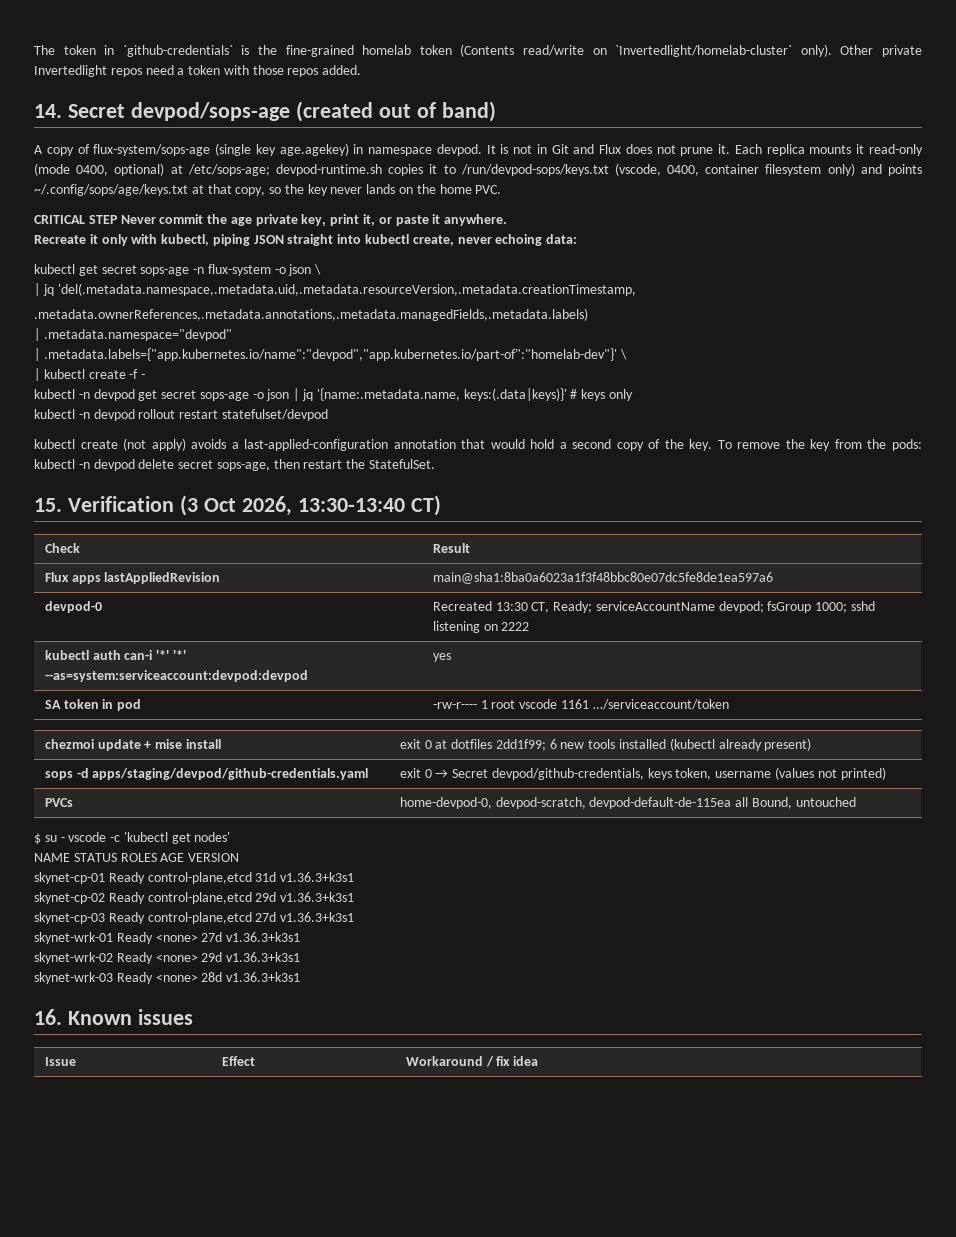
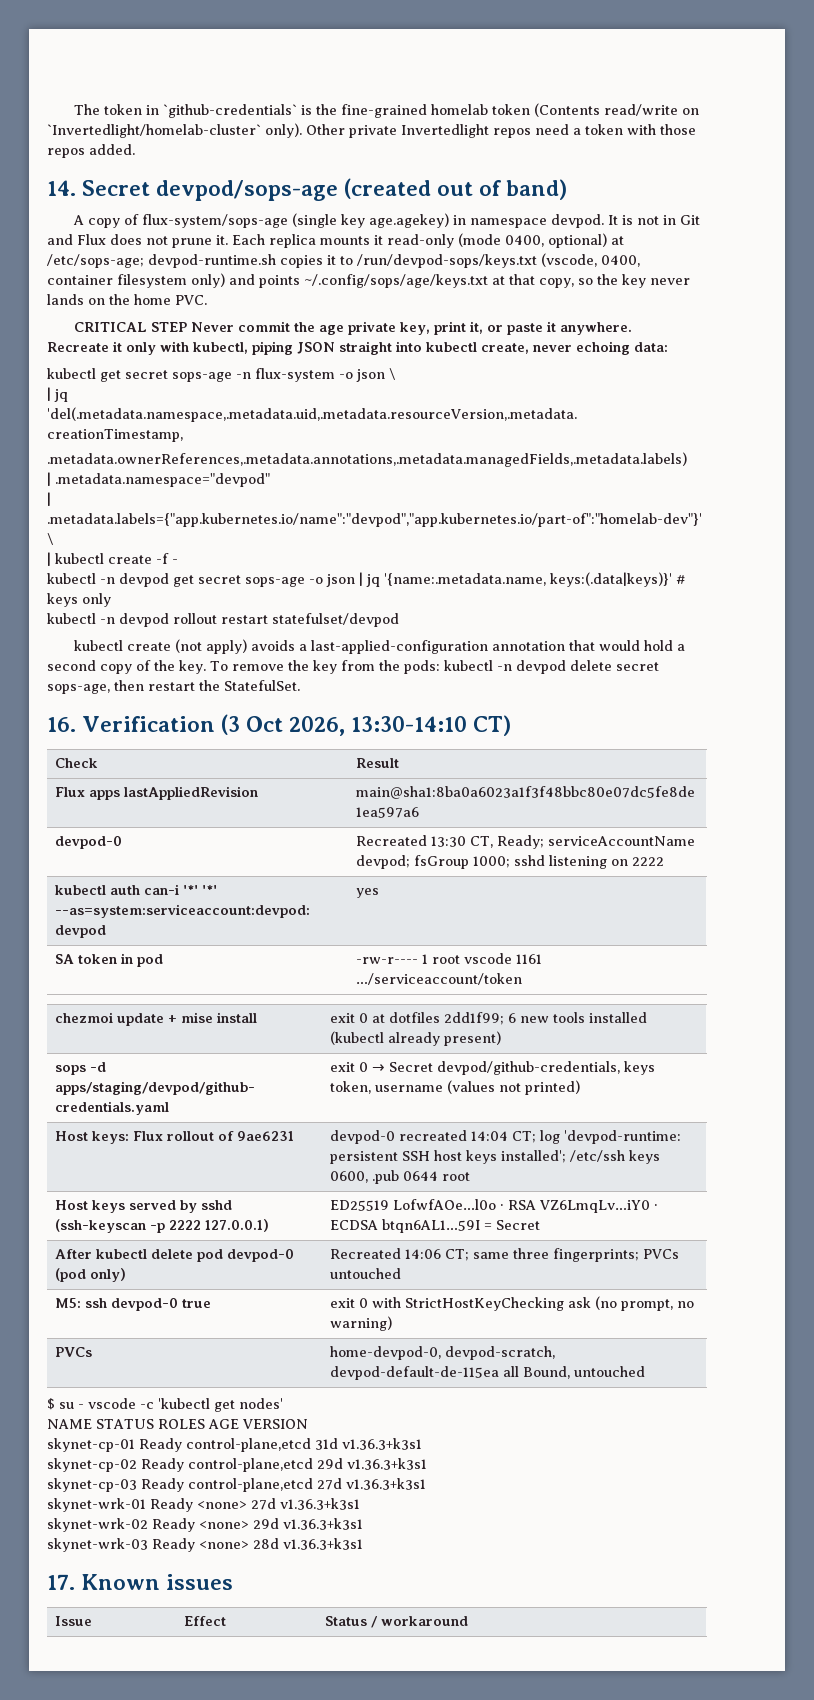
- 15. Verification (3 Oct 2026, 13:30-13:40 CT)
+ 16. Verification (3 Oct 2026, 13:30-14:10 CT)
+ Host keys: Flux rollout of 9ae6231 | devpod-0 recreated 14:04 CT; log 'devpod-runtime: persistent SSH host keys installed'; /etc/ssh keys 0600, .pub 0644 root
+ Host keys served by sshd (ssh-keyscan -p 2222 127.0.0.1) | ED25519 LofwfAOe…l0o · RSA VZ6LmqLv…iY0 · ECDSA btqn6AL1…59I = Secret
+ After kubectl delete pod devpod-0 (pod only) | Recreated 14:06 CT; same three fingerprints; PVCs untouched
+ M5: ssh devpod-0 true | exit 0 with StrictHostKeyChecking ask (no prompt, no warning)
- 16. Known issues
+ 17. Known issues
- Issue | Effect | Workaround / fix idea
+ Issue | Effect | Status / workaround

